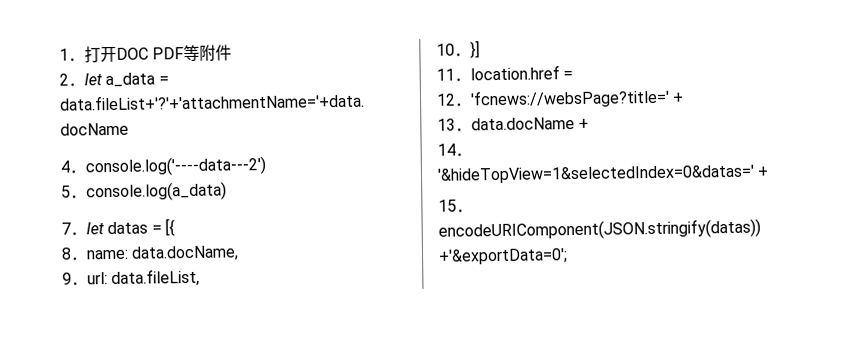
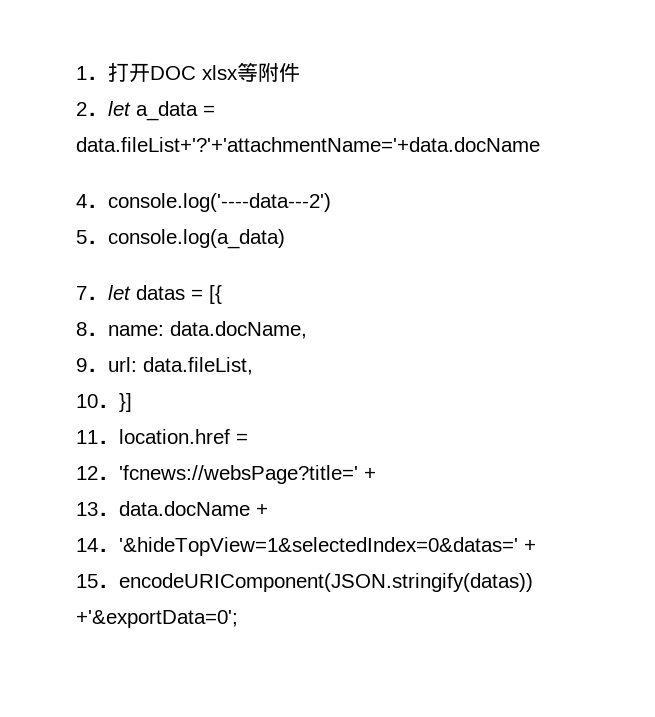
- 1．打开DOC PDF等附件
+ 1．打开DOC xlsx等附件

